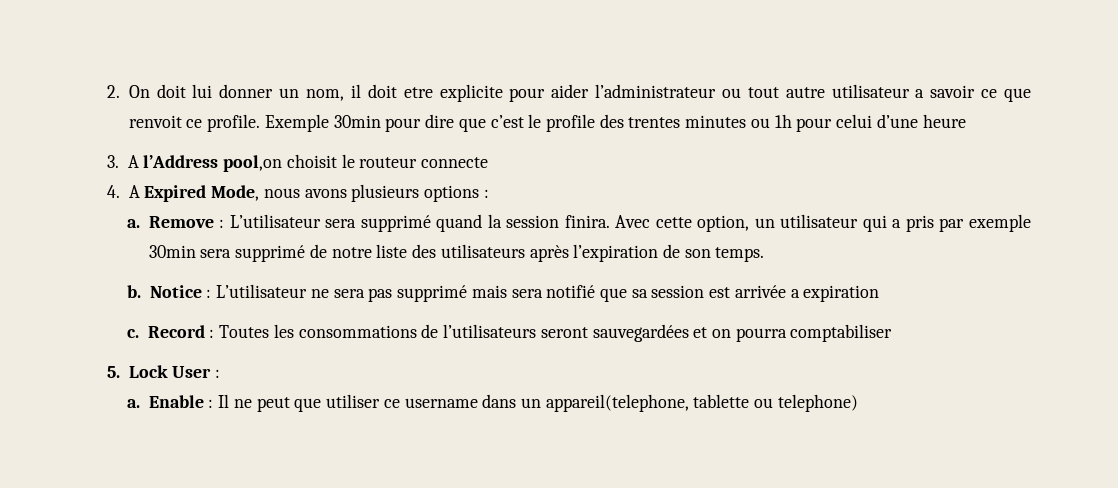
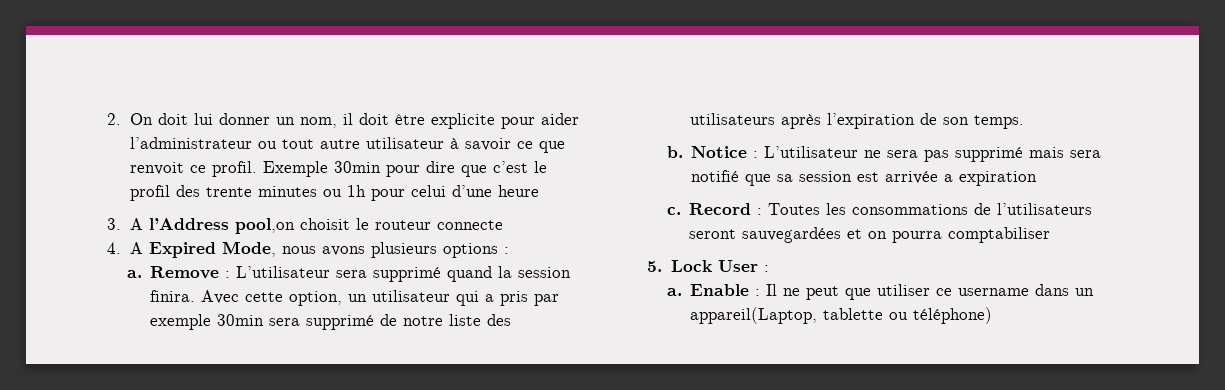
- 2. On doit lui donner un nom, il doit etre explicite pour aider l’administrateur ou tout autre utilisateur a savoir ce que renvoit ce profile.
+ 2. On doit lui donner un nom, il doit être explicite pour aider l’administrateur ou tout autre utilisateur à savoir ce que renvoit ce profil.
- Exemple 30min pour dire que c’est le profile des trentes minutes ou 1h pour celui d’une heure
+ Exemple 30min pour dire que c’est le profil des trente minutes ou 1h pour celui d’une heure
- Enable : Il ne peut que utiliser ce username dans un appareil(telephone, tablette ou telephone)
+ Enable : Il ne peut que utiliser ce username dans un appareil(Laptop, tablette ou téléphone)

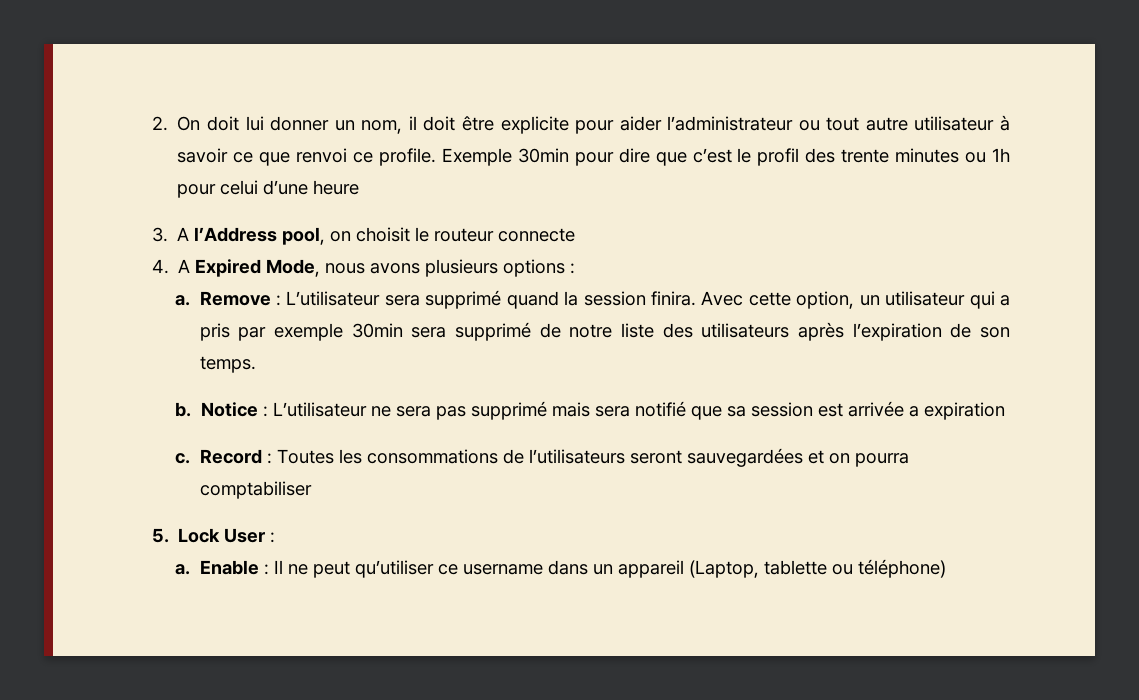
- 2. On doit lui donner un nom, il doit être explicite pour aider l’administrateur ou tout autre utilisateur à savoir ce que renvoit ce profil.
+ 2. On doit lui donner un nom, il doit être explicite pour aider l’administrateur ou tout autre utilisateur à savoir ce que renvoi ce profile.
- 3. A l’Address pool,on choisit le routeur connecte
+ 3. A l’Address pool, on choisit le routeur connecte
- Enable : Il ne peut que utiliser ce username dans un appareil(Laptop, tablette ou téléphone)
+ Enable : Il ne peut qu’utiliser ce username dans un appareil (Laptop, tablette ou téléphone)

